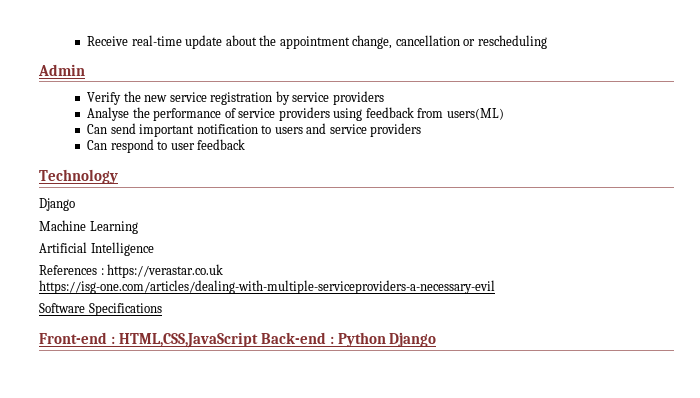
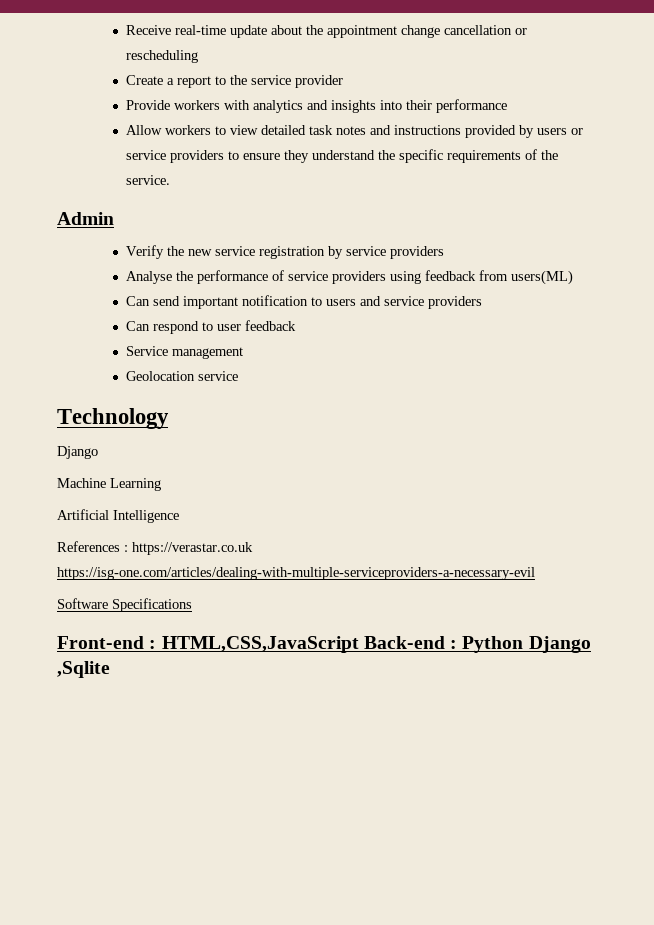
- Receive real-time update about the appointment change, cancellation or rescheduling
+ Receive real-time update about the appointment change cancellation or rescheduling
+ Create a report to the service provider
+ Provide workers with analytics and insights into their performance
+ Allow workers to view detailed task notes and instructions provided by users or service providers to ensure they understand the specific requirements of the service.
+ Service management
+ Geolocation service
- Front-end : HTML,CSS,JavaScript Back-end : Python Django
+ Front-end : HTML,CSS,JavaScript Back-end : Python Django ,Sqlite

